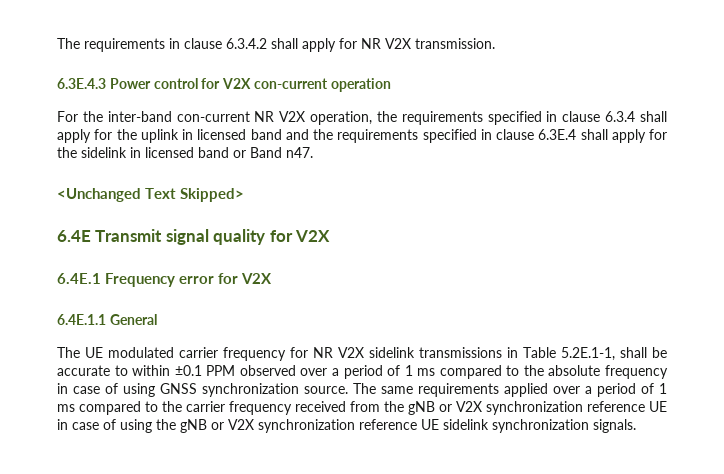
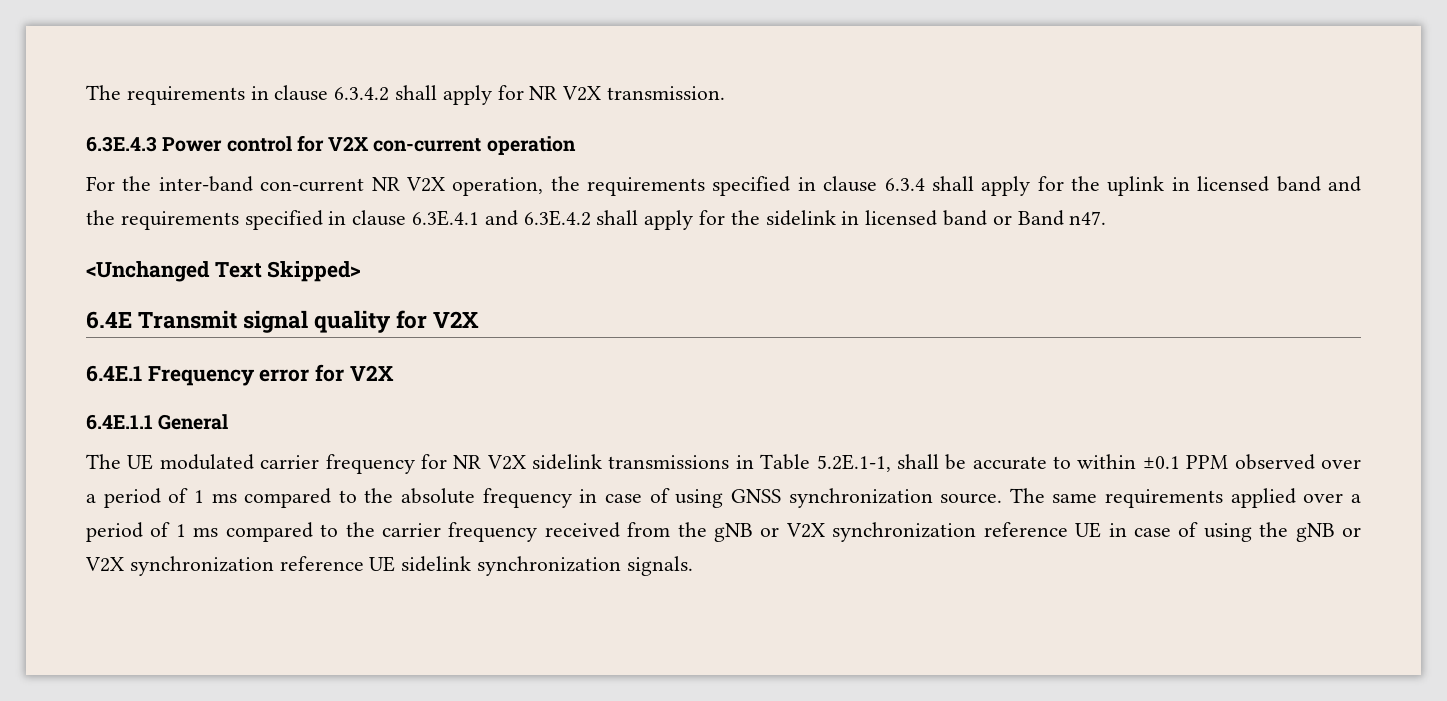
- For the inter-band con-current NR V2X operation, the requirements specified in clause 6.3.4 shall apply for the uplink in licensed band and the requirements specified in clause 6.3E.4 shall apply for the sidelink in licensed band or Band n47.
+ For the inter-band con-current NR V2X operation, the requirements specified in clause 6.3.4 shall apply for the uplink in licensed band and the requirements specified in clause 6.3E.4.1 and 6.3E.4.2 shall apply for the sidelink in licensed band or Band n47.

